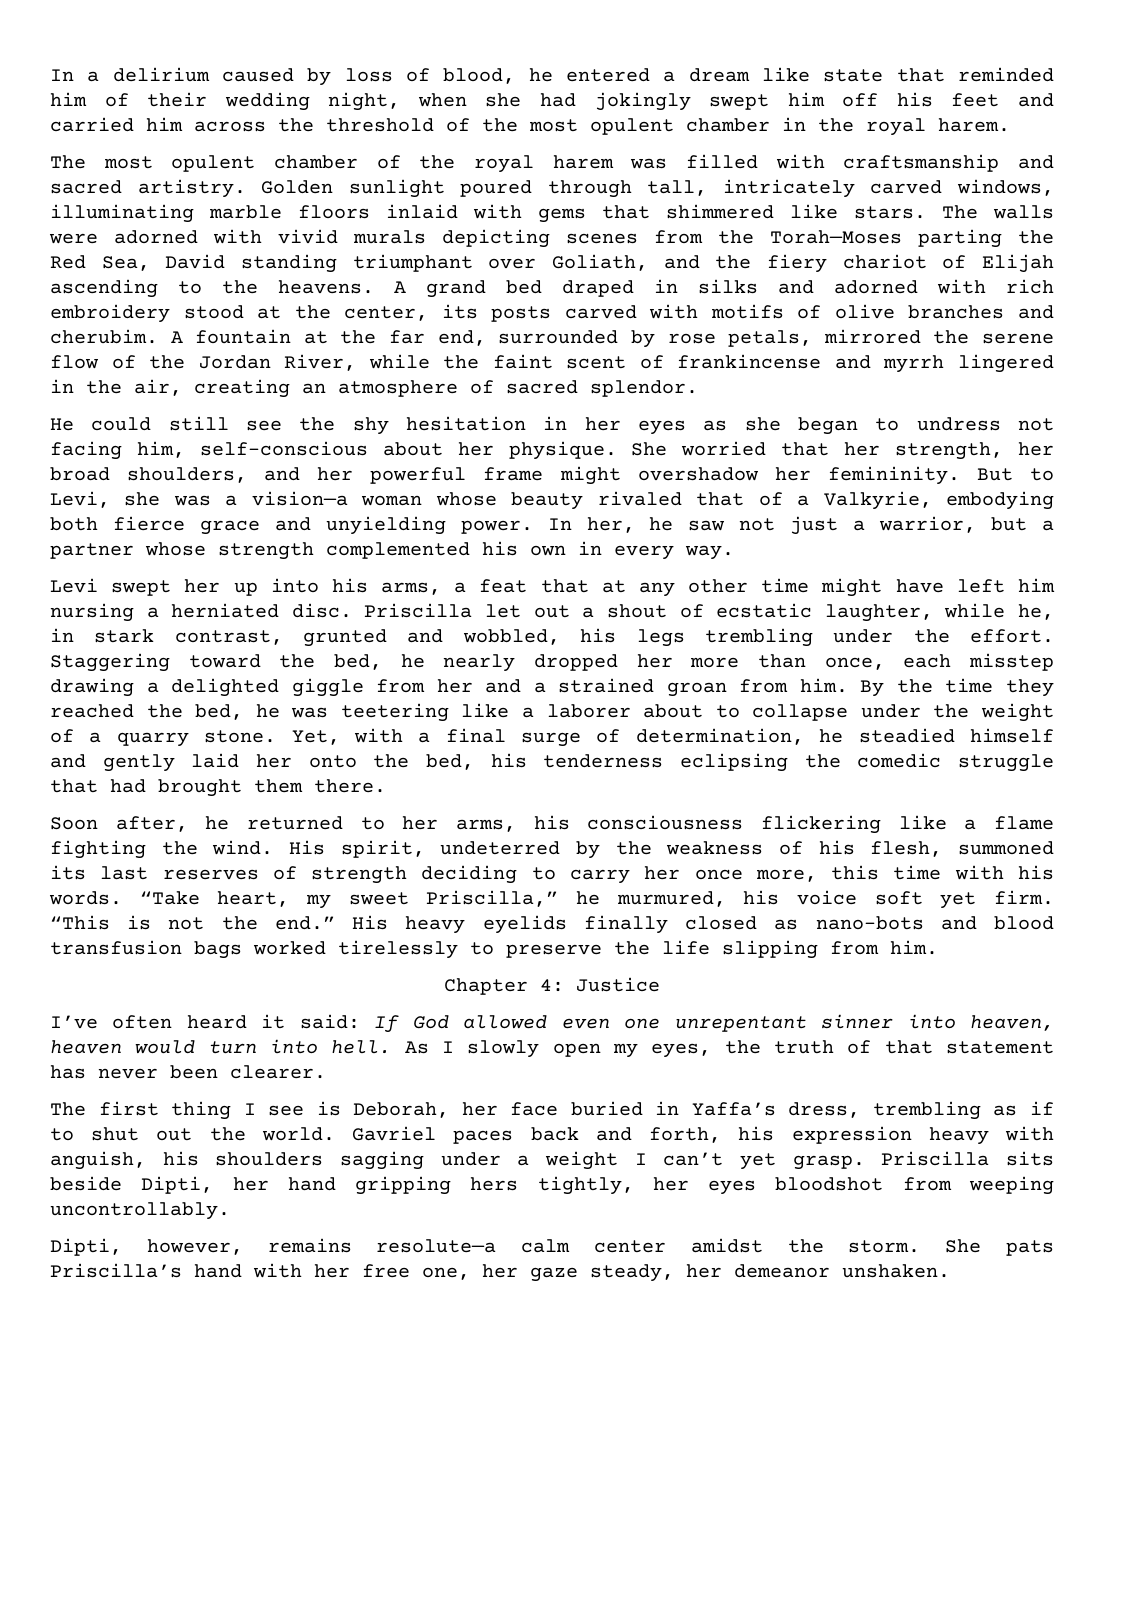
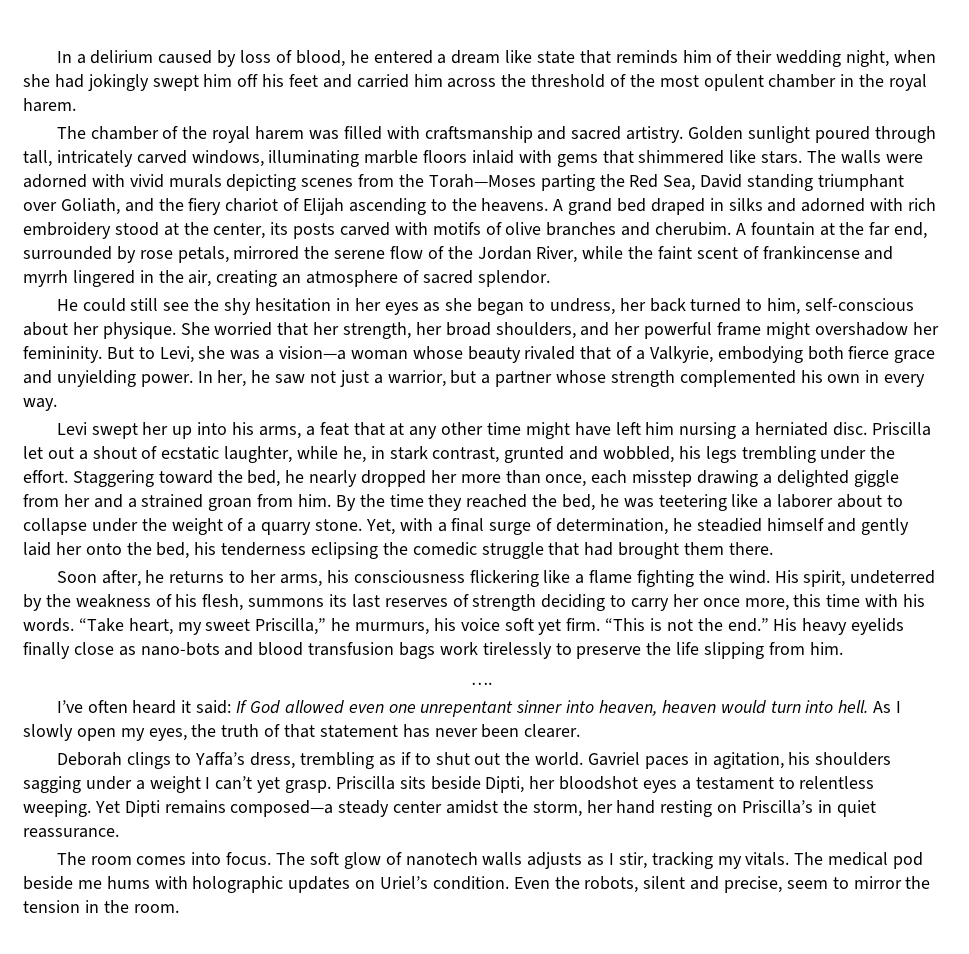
- In a delirium caused by loss of blood, he entered a dream like state that reminded him of their wedding night, when she had jokingly swept him off his feet and carried him across the threshold of the most opulent chamber in the royal harem.
+ In a delirium caused by loss of blood, he entered a dream like state that reminds him of their wedding night, when she had jokingly swept him off his feet and carried him across the threshold of the most opulent chamber in the royal harem.
- The most opulent chamber of the royal harem was filled with craftsmanship and sacred artistry.
+ The chamber of the royal harem was filled with craftsmanship and sacred artistry.
- He could still see the shy hesitation in her eyes as she began to undress not facing him, self-conscious about her physique.
+ He could still see the shy hesitation in her eyes as she began to undress, her back turned to him, self-conscious about her physique.
- Soon after, he returned to her arms, his consciousness flickering like a flame fighting the wind.
+ Soon after, he returns to her arms, his consciousness flickering like a flame fighting the wind.
- His spirit, undeterred by the weakness of his flesh, summoned its last reserves of strength deciding to carry her once more, this time with his words.
+ His spirit, undeterred by the weakness of his flesh, summons its last reserves of strength deciding to carry her once more, this time with his words.
- “Take heart, my sweet Priscilla,” he murmured, his voice soft yet firm.
+ “Take heart, my sweet Priscilla,” he murmurs, his voice soft yet firm.
- His heavy eyelids finally closed as nano-bots and blood transfusion bags worked tirelessly to preserve the life slipping from him.
+ His heavy eyelids finally close as nano-bots and blood transfusion bags work tirelessly to preserve the life slipping from him.
- Chapter 4: Justice
+ ….
- The first thing I see is Deborah, her face buried in Yaffa’s dress, trembling as if to shut out the world.
+ Deborah clings to Yaffa’s dress, trembling as if to shut out the world.
- Gavriel paces back and forth, his expression heavy with anguish, his shoulders sagging under a weight I can’t yet grasp.
+ Gavriel paces in agitation, his shoulders sagging under a weight I can’t yet grasp.
- Priscilla sits beside Dipti, her hand gripping hers tightly, her eyes bloodshot from weeping uncontrollably.
- Dipti, however, remains resolute—a calm center amidst the storm. She pats Priscilla’s hand with her free one, her gaze steady, her demeanor unshaken.
+ Priscilla sits beside Dipti, her bloodshot eyes a testament to relentless weeping. Yet Dipti remains composed—a steady center amidst the storm, her hand resting on Priscilla’s in quiet reassurance.
+ The room comes into focus. The soft glow of nanotech walls adjusts as I stir, tracking my vitals. The medical pod beside me hums with holographic updates on Uriel’s condition. Even the robots, silent and precise, seem to mirror the tension in the room.

